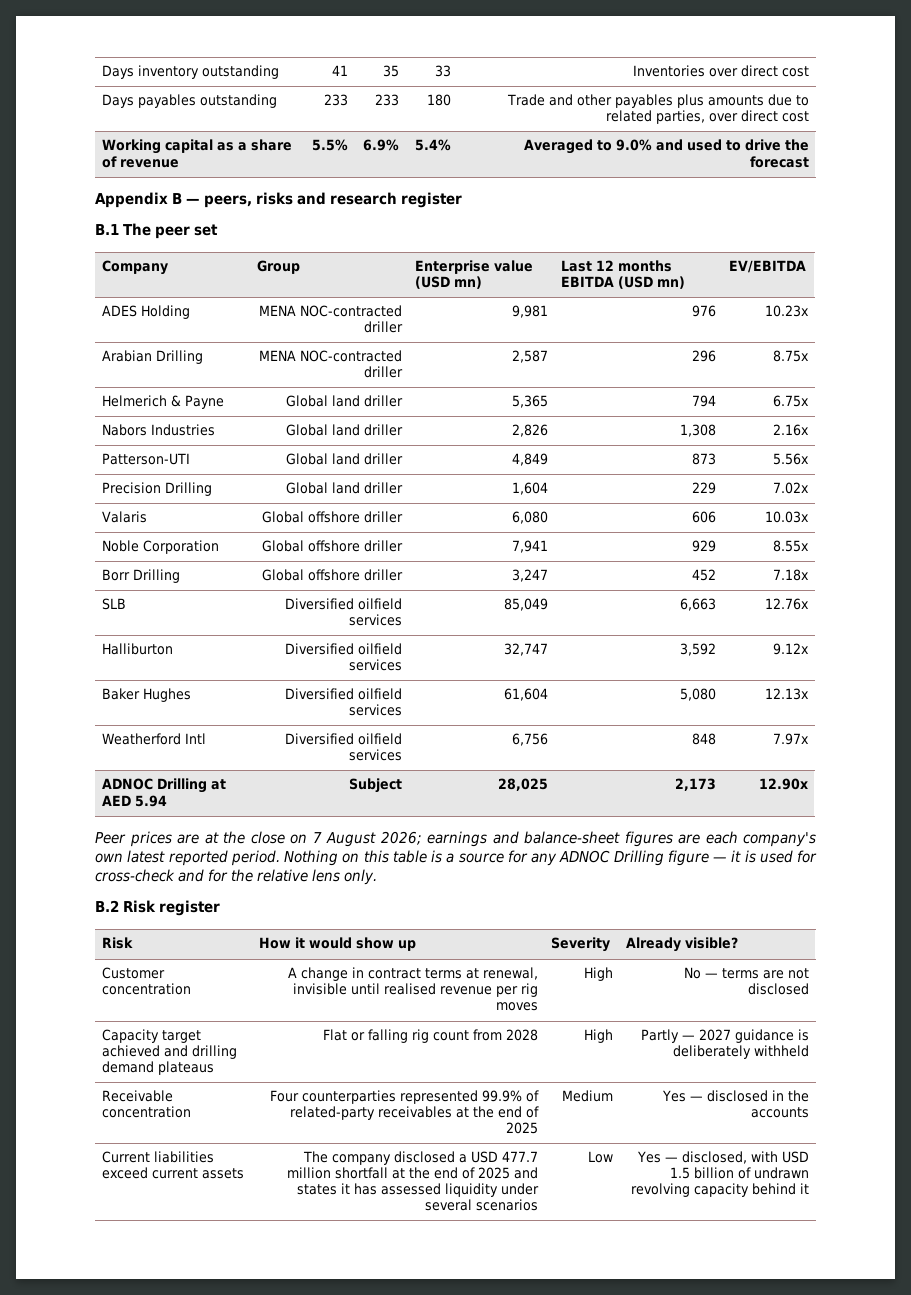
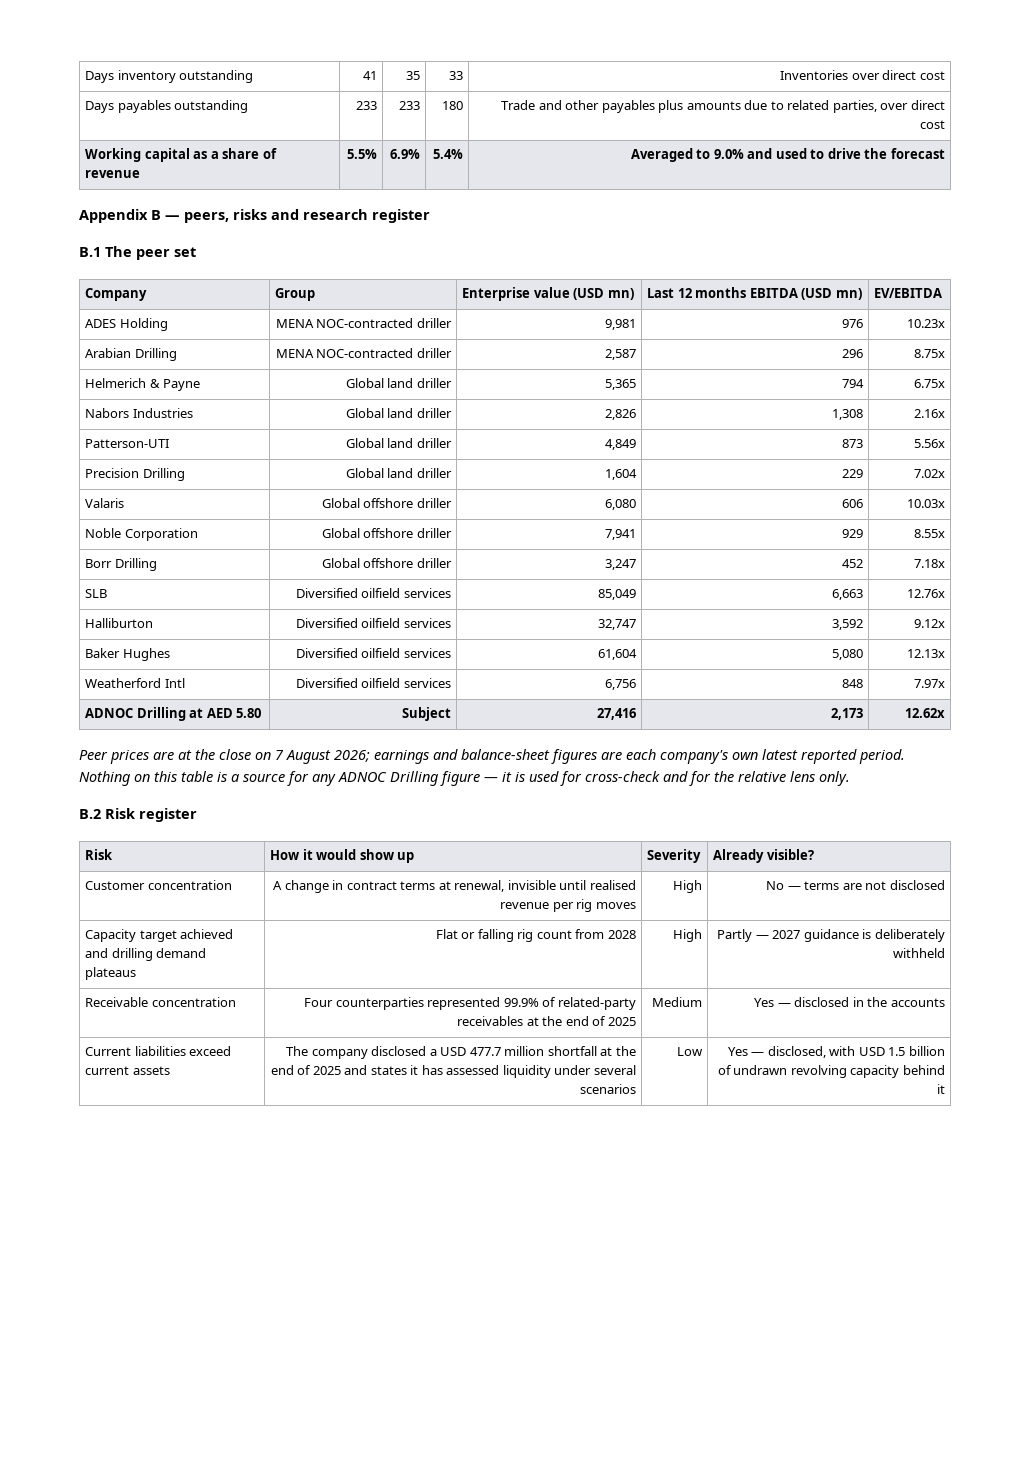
- ADNOC Drilling at AED 5.94 | Subject | 28,025 | 2,173 | 12.90x
+ ADNOC Drilling at AED 5.80 | Subject | 27,416 | 2,173 | 12.62x

